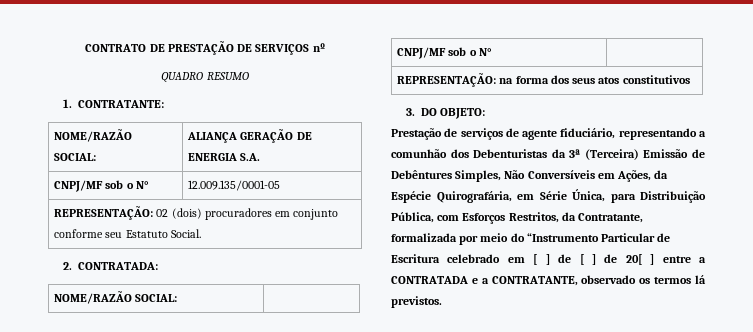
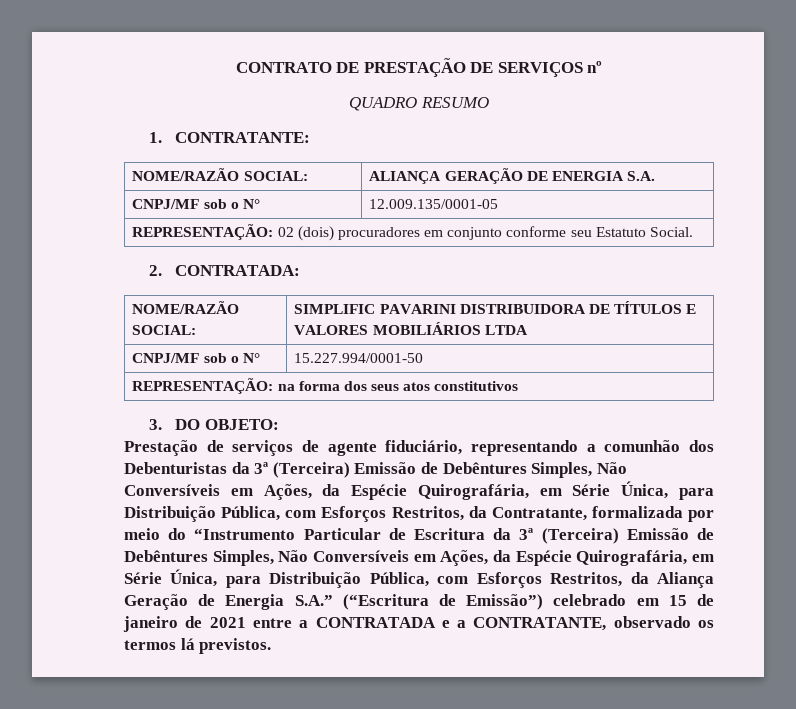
  2. CONTRATADA:
- NOME/RAZÃO SOCIAL: |
- CNPJ/MF sob o N° |
+ NOME/RAZÃO SOCIAL: | SIMPLIFIC PAVARINI DISTRIBUIDORA DE TÍTULOS E VALORES MOBILIÁRIOS LTDA
+ CNPJ/MF sob o N° | 15.227.994/0001-50
- Prestação de serviços de agente fiduciário, representando a comunhão dos Debenturistas da 3ª (Terceira) Emissão de Debêntures Simples, Não Conversíveis em Ações, da Espécie Quirografária, em Série Única, para Distribuição Pública, com Esforços Restritos, da Contratante, formalizada por meio do “Instrumento Particular de Escritura celebrado em [ ] de [ ] de 20[ ] entre a CONTRATADA e a CONTRATANTE, observado os termos lá previstos.
+ Prestação de serviços de agente fiduciário, representando a comunhão dos Debenturistas da 3ª (Terceira) Emissão de Debêntures Simples, Não Conversíveis em Ações, da Espécie Quirografária, em Série Única, para Distribuição Pública, com Esforços Restritos, da Contratante, formalizada por meio do “Instrumento Particular de Escritura da 3ª (Terceira) Emissão de Debêntures Simples, Não Conversíveis em Ações, da Espécie Quirografária, em Série Única, para Distribuição Pública, com Esforços Restritos, da Aliança Geração de Energia S.A.” (“Escritura de Emissão”) celebrado em 15 de janeiro de 2021 entre a CONTRATADA e a CONTRATANTE, observado os termos lá previstos.

